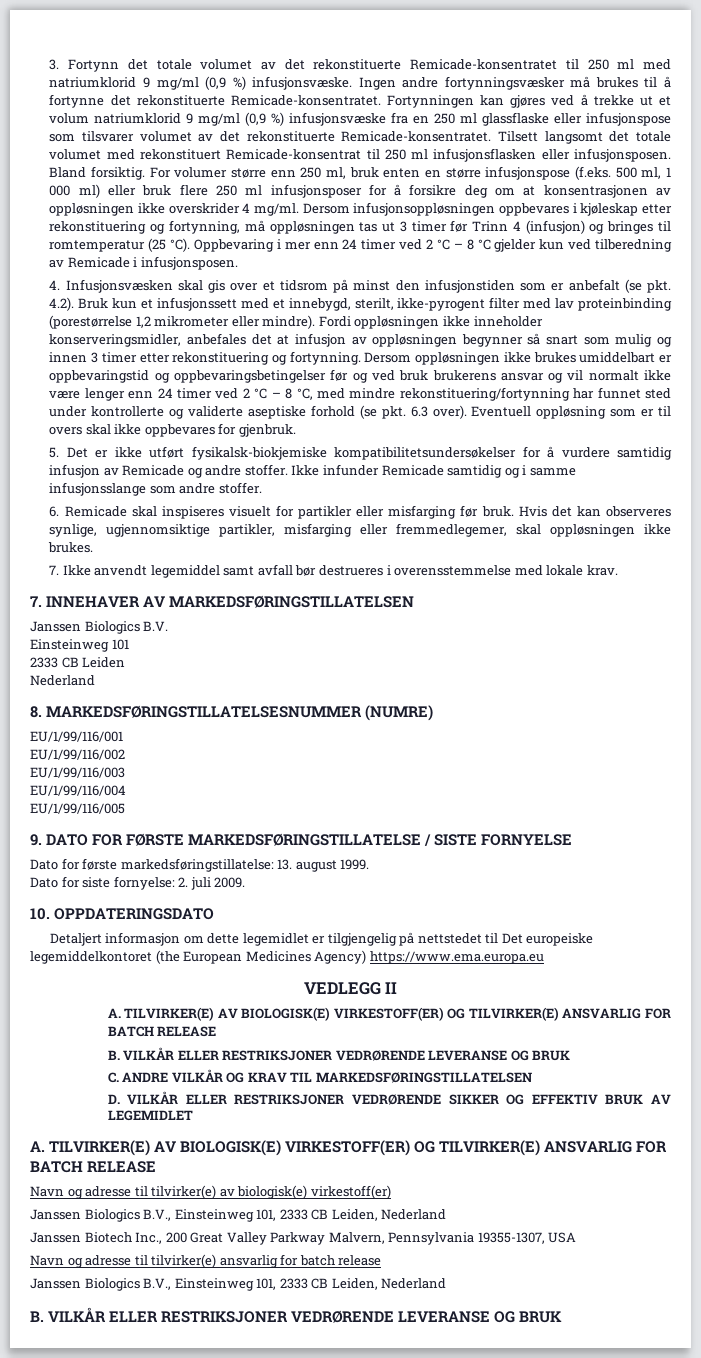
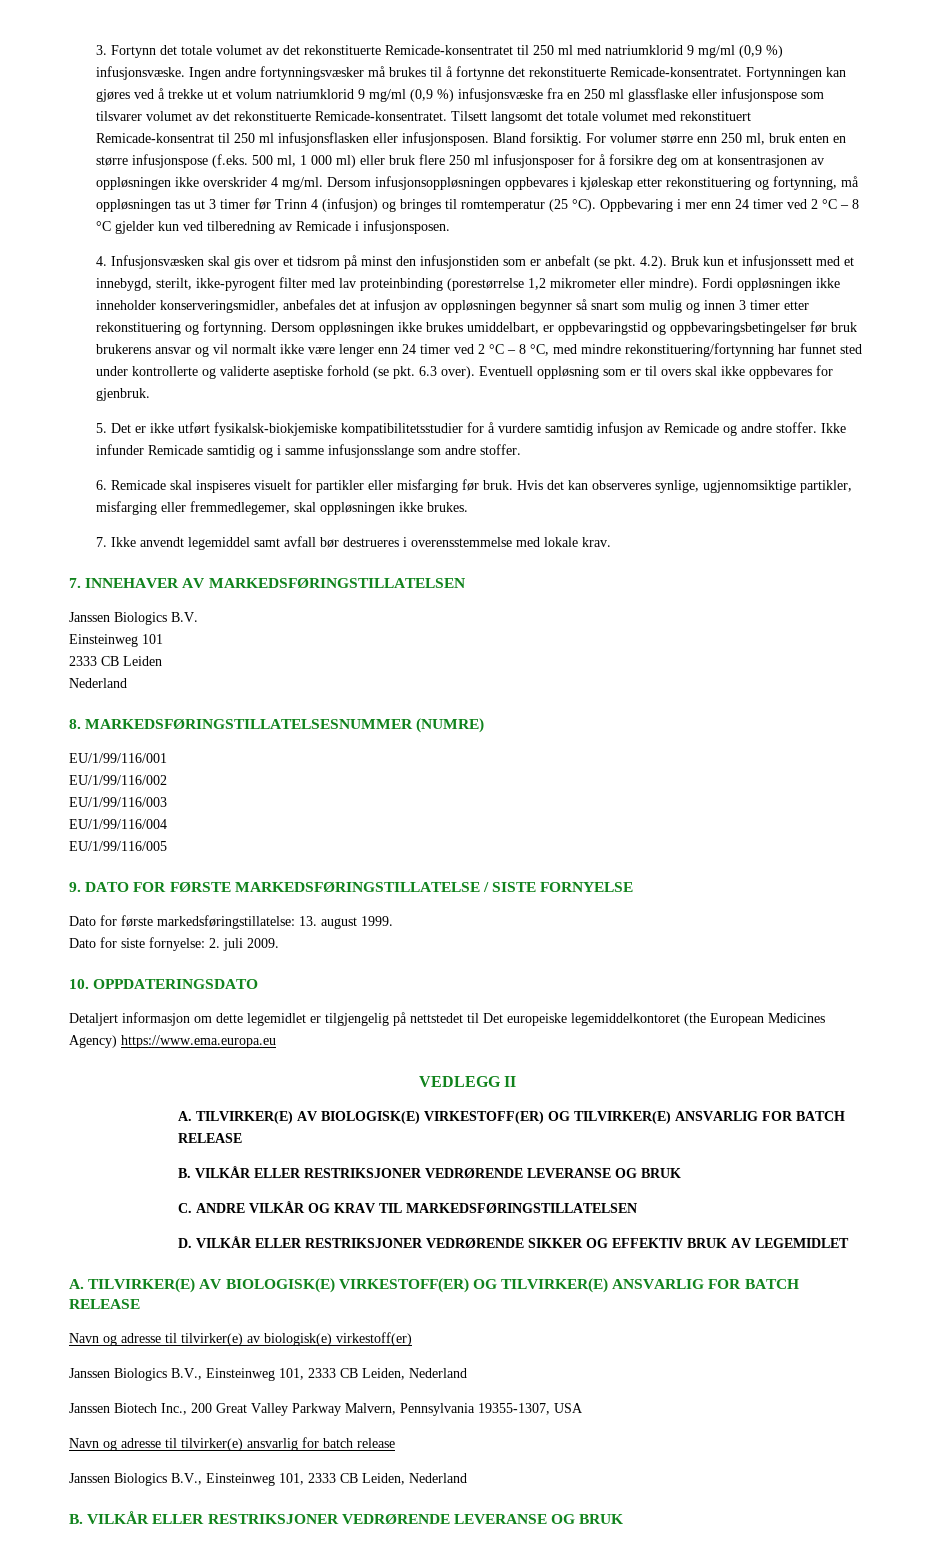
- Dersom oppløsningen ikke brukes umiddelbart er oppbevaringstid og oppbevaringsbetingelser før og ved bruk brukerens ansvar og vil normalt ikke være lenger enn 24 timer ved 2 °C – 8 °C, med mindre rekonstituering/fortynning har funnet sted under kontrollerte og validerte aseptiske forhold (se pkt. 6.3 over).
+ Dersom oppløsningen ikke brukes umiddelbart, er oppbevaringstid og oppbevaringsbetingelser før bruk brukerens ansvar og vil normalt ikke være lenger enn 24 timer ved 2 °C – 8 °C, med mindre rekonstituering/fortynning har funnet sted under kontrollerte og validerte aseptiske forhold (se pkt. 6.3 over).
- 5. Det er ikke utført fysikalsk-biokjemiske kompatibilitetsundersøkelser for å vurdere samtidig infusjon av Remicade og andre stoffer.
+ 5. Det er ikke utført fysikalsk-biokjemiske kompatibilitetsstudier for å vurdere samtidig infusjon av Remicade og andre stoffer.

